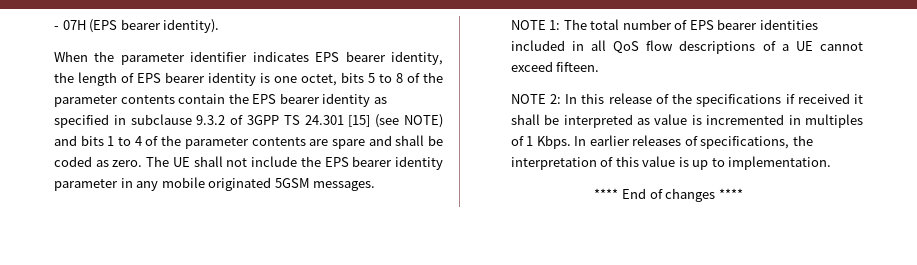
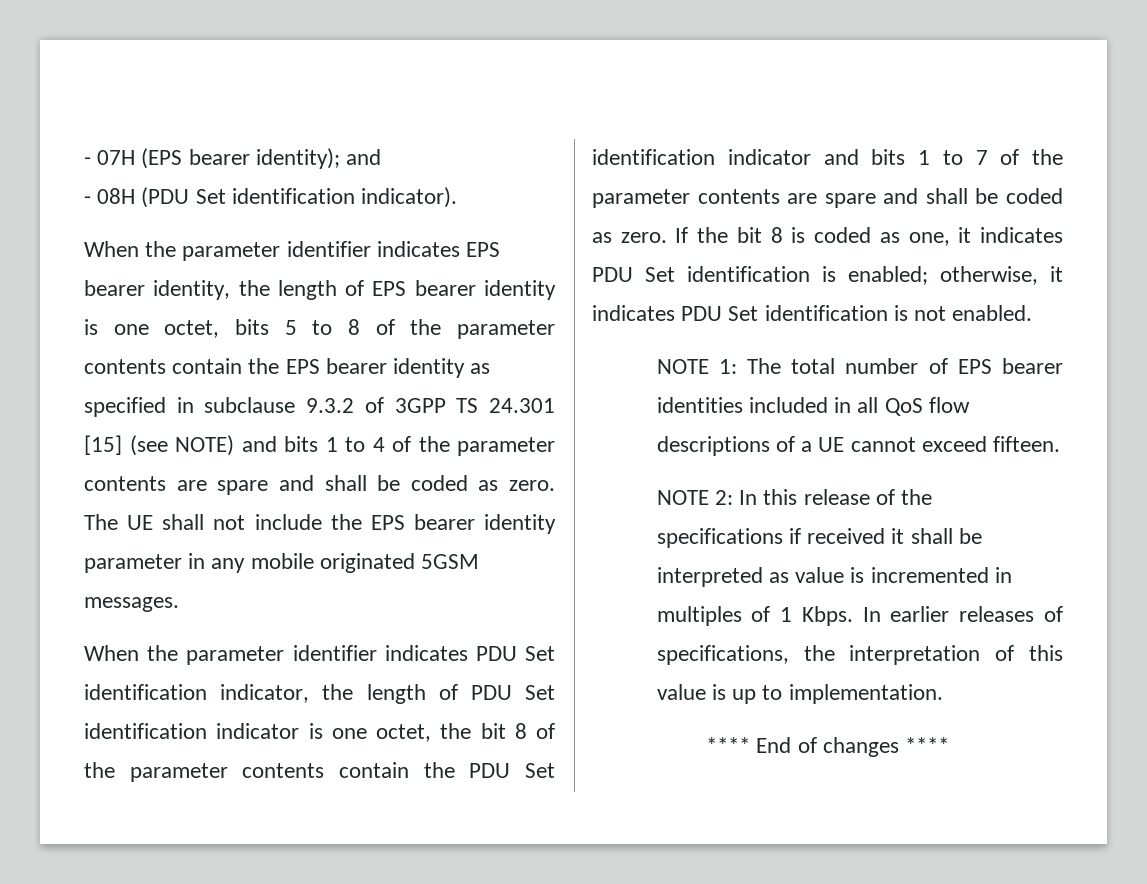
- - 07H (EPS bearer identity).
+ - 07H (EPS bearer identity); and
+ - 08H (PDU Set identification indicator).
+ When the parameter identifier indicates PDU Set identification indicator, the length of PDU Set identification indicator is one octet, the bit 8 of the parameter contents contain the PDU Set identification indicator and bits 1 to 7 of the parameter contents are spare and shall be coded as zero. If the bit 8 is coded as one, it indicates PDU Set identification is enabled; otherwise, it indicates PDU Set identification is not enabled.

